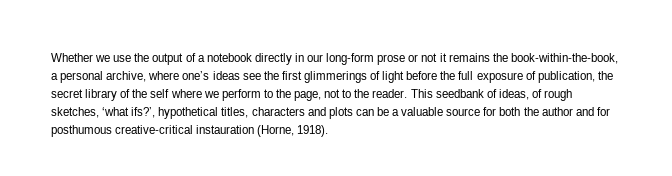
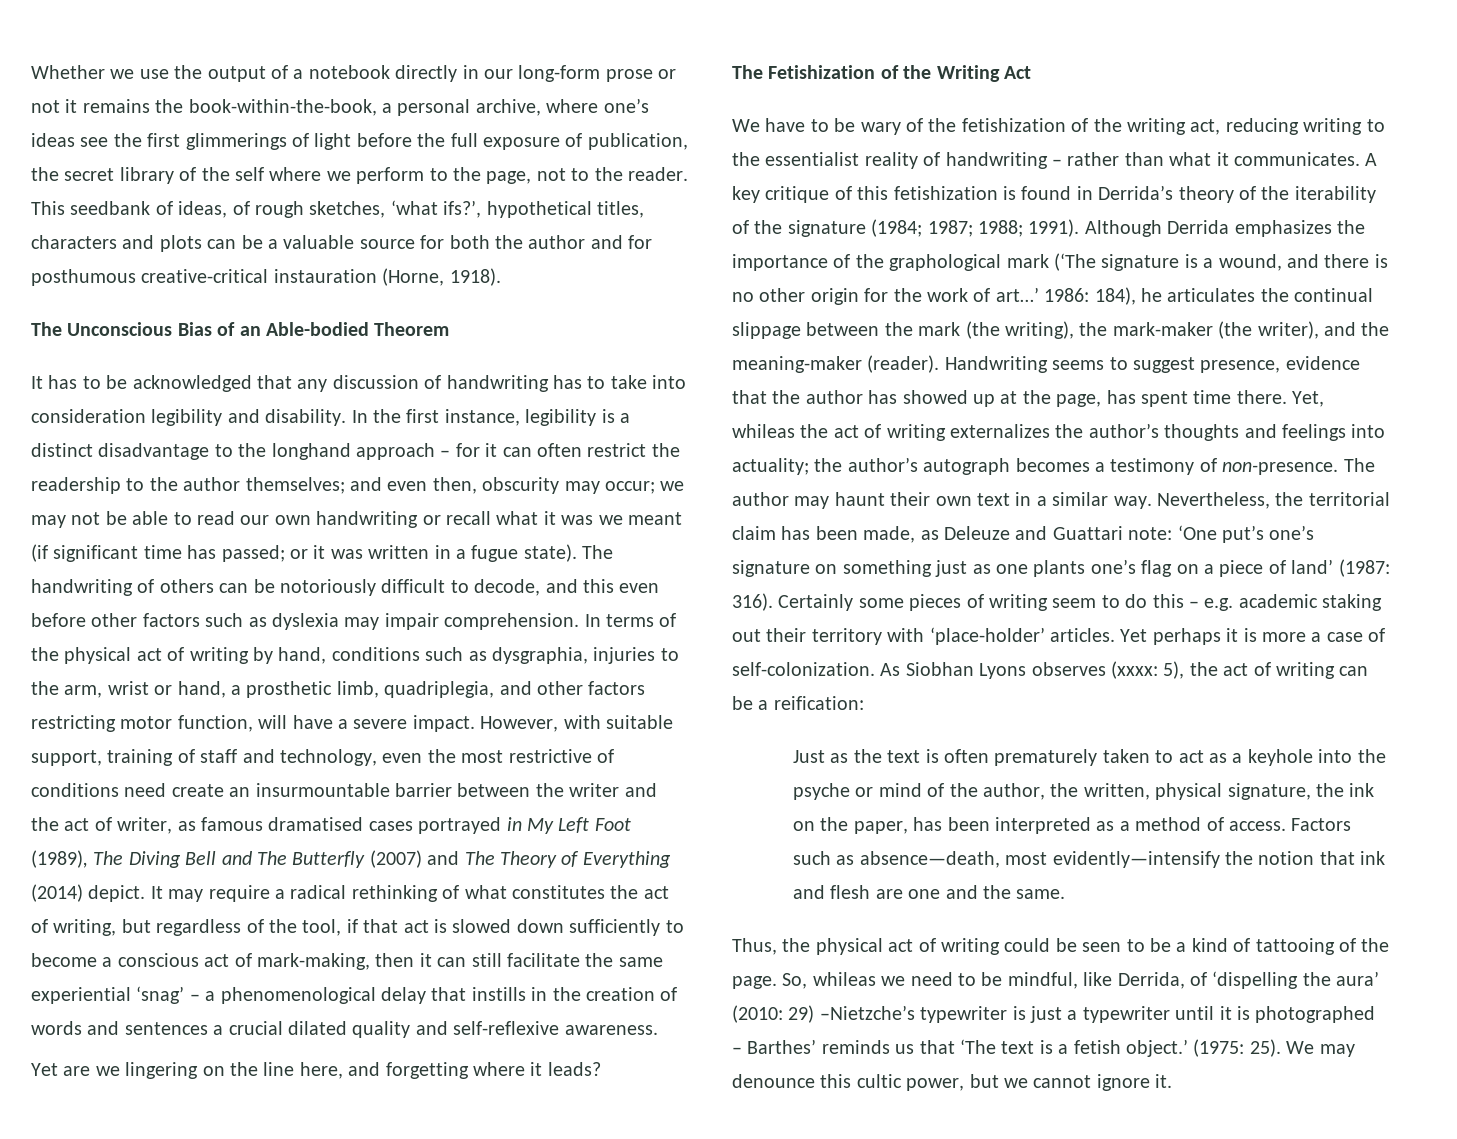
+ The Unconscious Bias of an Able-bodied Theorem
+ It has to be acknowledged that any discussion of handwriting has to take into consideration legibility and disability. In the first instance, legibility is a distinct disadvantage to the longhand approach – for it can often restrict the readership to the author themselves; and even then, obscurity may occur; we may not be able to read our own handwriting or recall what it was we meant (if significant time has passed; or it was written in a fugue state). The handwriting of others can be notoriously difficult to decode, and this even before other factors such as dyslexia may impair comprehension. In terms of the physical act of writing by hand, conditions such as dysgraphia, injuries to the arm, wrist or hand, a prosthetic limb, quadriplegia, and other factors restricting motor function, will have a severe impact. However, with suitable support, training of staff and technology, even the most restrictive of conditions need create an insurmountable barrier between the writer and the act of writer, as famous dramatised cases portrayed in My Left Foot (1989), The Diving Bell and The Butterfly (2007) and The Theory of Everything (2014) depict. It may require a radical rethinking of what constitutes the act of writing, but regardless of the tool, if that act is slowed down sufficiently to become a conscious act of mark-making, then it can still facilitate the same experiential ‘snag’ – a phenomenological delay that instills in the creation of words and sentences a crucial dilated quality and self-reflexive awareness.
+ Yet are we lingering on the line here, and forgetting where it leads?
+ The Fetishization of the Writing Act
+ We have to be wary of the fetishization of the writing act, reducing writing to the essentialist reality of handwriting – rather than what it communicates. A key critique of this fetishization is found in Derrida’s theory of the iterability of the signature (1984; 1987; 1988; 1991). Although Derrida emphasizes the importance of the graphological mark (‘The signature is a wound, and there is no other origin for the work of art…’ 1986: 184), he articulates the continual slippage between the mark (the writing), the mark-maker (the writer), and the meaning-maker (reader). Handwriting seems to suggest presence, evidence that the author has showed up at the page, has spent time there. Yet, whileas the act of writing externalizes the author’s thoughts and feelings into actuality; the author’s autograph becomes a testimony of non-presence. The author may haunt their own text in a similar way. Nevertheless, the territorial claim has been made, as Deleuze and Guattari note: ‘One put’s one’s signature on something just as one plants one’s flag on a piece of land’ (1987: 316). Certainly some pieces of writing seem to do this – e.g. academic staking out their territory with ‘place-holder’ articles. Yet perhaps it is more a case of self-colonization. As Siobhan Lyons observes (xxxx: 5), the act of writing can be a reification:
+ Just as the text is often prematurely taken to act as a keyhole into the psyche or mind of the author, the written, physical signature, the ink on the paper, has been interpreted as a method of access. Factors such as absence—death, most evidently—intensify the notion that ink and flesh are one and the same.
+ Thus, the physical act of writing could be seen to be a kind of tattooing of the page. So, whileas we need to be mindful, like Derrida, of ‘dispelling the aura’ (2010: 29) –Nietzche’s typewriter is just a typewriter until it is photographed – Barthes’ reminds us that ‘The text is a fetish object.’ (1975: 25). We may denounce this cultic power, but we cannot ignore it.

